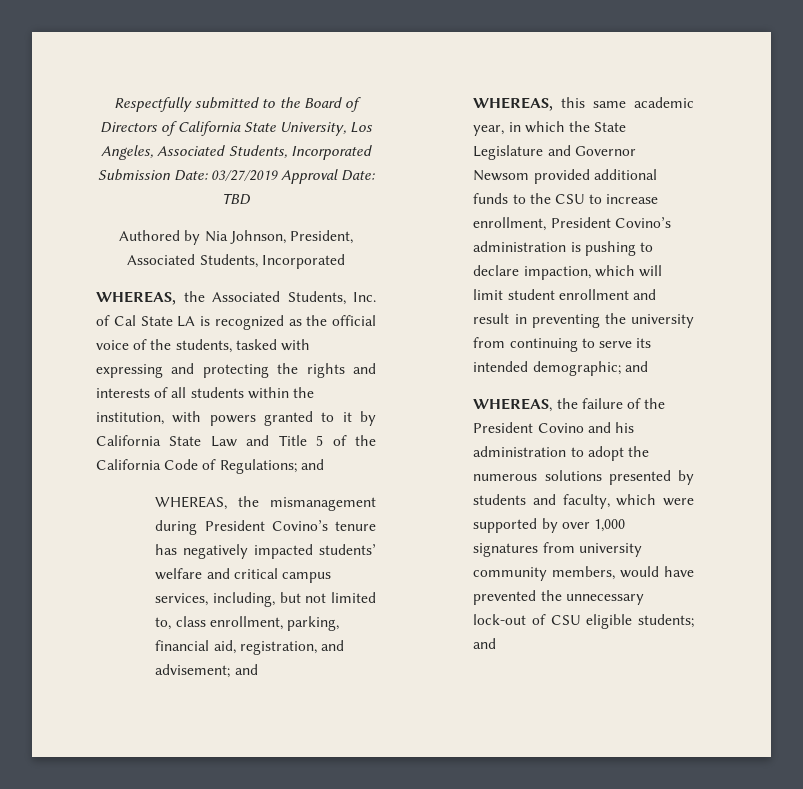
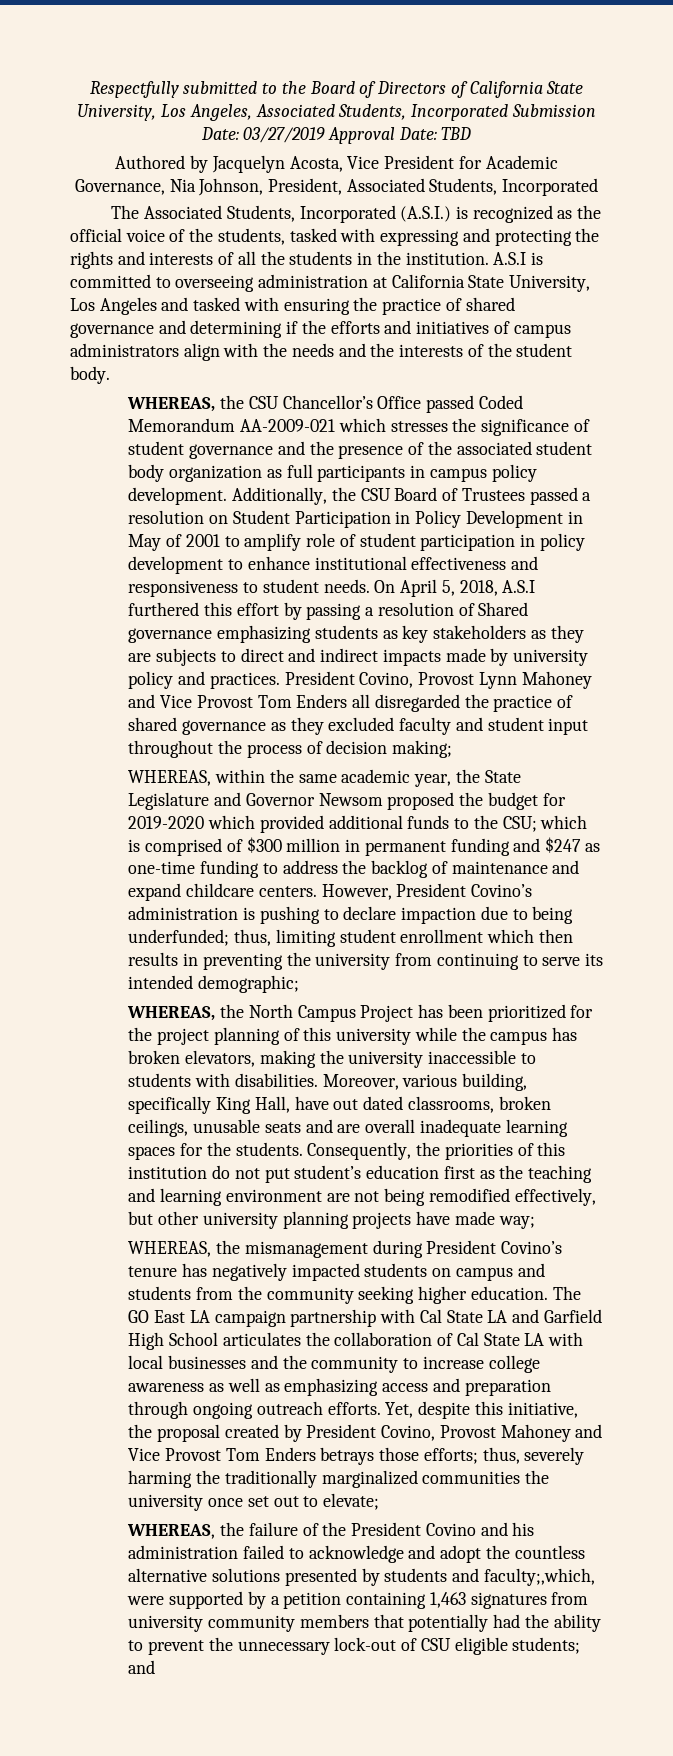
- Authored by Nia Johnson, President, Associated Students, Incorporated
+ Authored by Jacquelyn Acosta, Vice President for Academic Governance, Nia Johnson, President, Associated Students, Incorporated
- WHEREAS, the Associated Students, Inc. of Cal State LA is recognized as the official voice of the students, tasked with expressing and protecting the rights and interests of all students within the institution, with powers granted to it by California State Law and Title 5 of the California Code of Regulations; and
+ The Associated Students, Incorporated (A.S.I.) is recognized as the official voice of the students, tasked with expressing and protecting the rights and interests of all the students in the institution. A.S.I is committed to overseeing administration at California State University, Los Angeles and tasked with ensuring the practice of shared governance and determining if the efforts and initiatives of campus administrators align with the needs and the interests of the student body.
+ WHEREAS, the CSU Chancellor’s Office passed Coded Memorandum AA-2009-021 which stresses the significance of student governance and the presence of the associated student body organization as full participants in campus policy development. Additionally, the CSU Board of Trustees passed a resolution on Student Participation in Policy Development in May of 2001 to amplify role of student participation in policy development to enhance institutional effectiveness and responsiveness to student needs. On April 5, 2018, A.S.I furthered this effort by passing a resolution of Shared governance emphasizing students as key stakeholders as they are subjects to direct and indirect impacts made by university policy and practices. President Covino, Provost Lynn Mahoney and Vice Provost Tom Enders all disregarded the practice of shared governance as they excluded faculty and student input throughout the process of decision making;
+ WHEREAS, within the same academic year, the State Legislature and Governor Newsom proposed the budget for 2019-2020 which provided additional funds to the CSU; which is comprised of $300 million in permanent funding and $247 as one-time funding to address the backlog of maintenance and expand childcare centers. However, President Covino’s administration is pushing to declare impaction due to being underfunded; thus, limiting student enrollment which then results in preventing the university from continuing to serve its intended demographic;
+ WHEREAS, the North Campus Project has been prioritized for the project planning of this university while the campus has broken elevators, making the university inaccessible to students with disabilities. Moreover, various building, specifically King Hall, have out dated classrooms, broken ceilings, unusable seats and are overall inadequate learning spaces for the students. Consequently, the priorities of this institution do not put student’s education first as the teaching and learning environment are not being remodified effectively, but other university planning projects have made way;
- WHEREAS, the mismanagement during President Covino’s tenure has negatively impacted students’ welfare and critical campus services, including, but not limited to, class enrollment, parking, financial aid, registration, and advisement; and
- WHEREAS, this same academic year, in which the State Legislature and Governor Newsom provided additional funds to the CSU to increase enrollment, President Covino’s administration is pushing to declare impaction, which will limit student enrollment and result in preventing the university from continuing to serve its intended demographic; and
+ WHEREAS, the mismanagement during President Covino’s tenure has negatively impacted students on campus and students from the community seeking higher education. The GO East LA campaign partnership with Cal State LA and Garfield High School articulates the collaboration of Cal State LA with local businesses and the community to increase college awareness as well as emphasizing access and preparation through ongoing outreach efforts. Yet, despite this initiative, the proposal created by President Covino, Provost Mahoney and Vice Provost Tom Enders betrays those efforts; thus, severely harming the traditionally marginalized communities the university once set out to elevate;
- WHEREAS, the failure of the President Covino and his administration to adopt the numerous solutions presented by students and faculty, which were supported by over 1,000 signatures from university community members, would have prevented the unnecessary lock-out of CSU eligible students; and
+ WHEREAS, the failure of the President Covino and his administration failed to acknowledge and adopt the countless alternative solutions presented by students and faculty;,which, were supported by a petition containing 1,463 signatures from university community members that potentially had the ability to prevent the unnecessary lock-out of CSU eligible students; and

